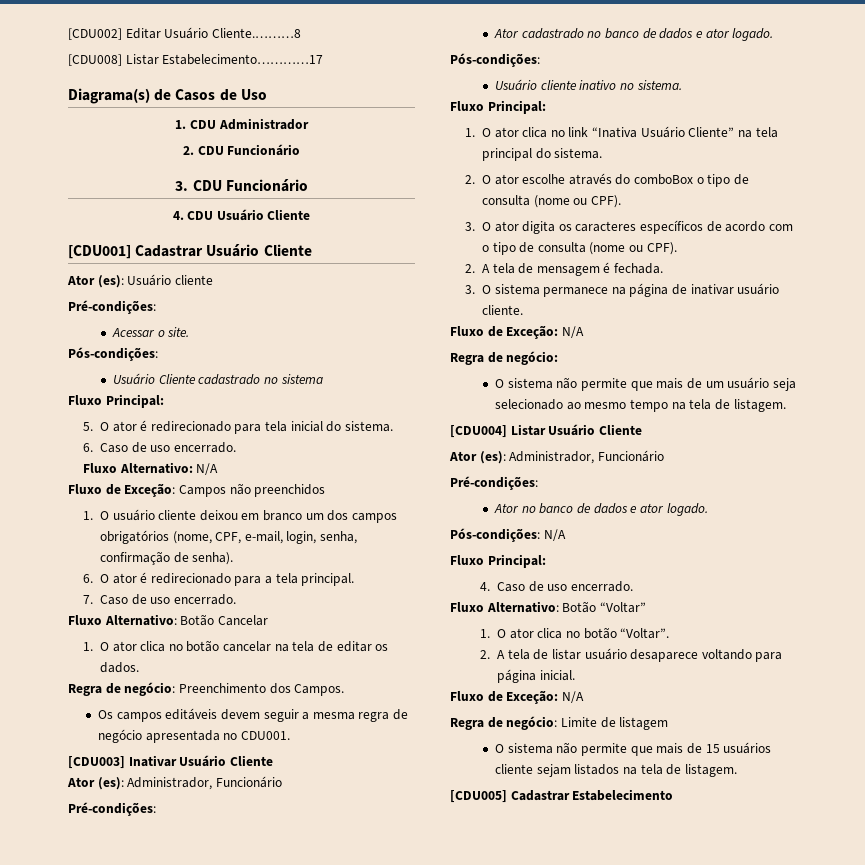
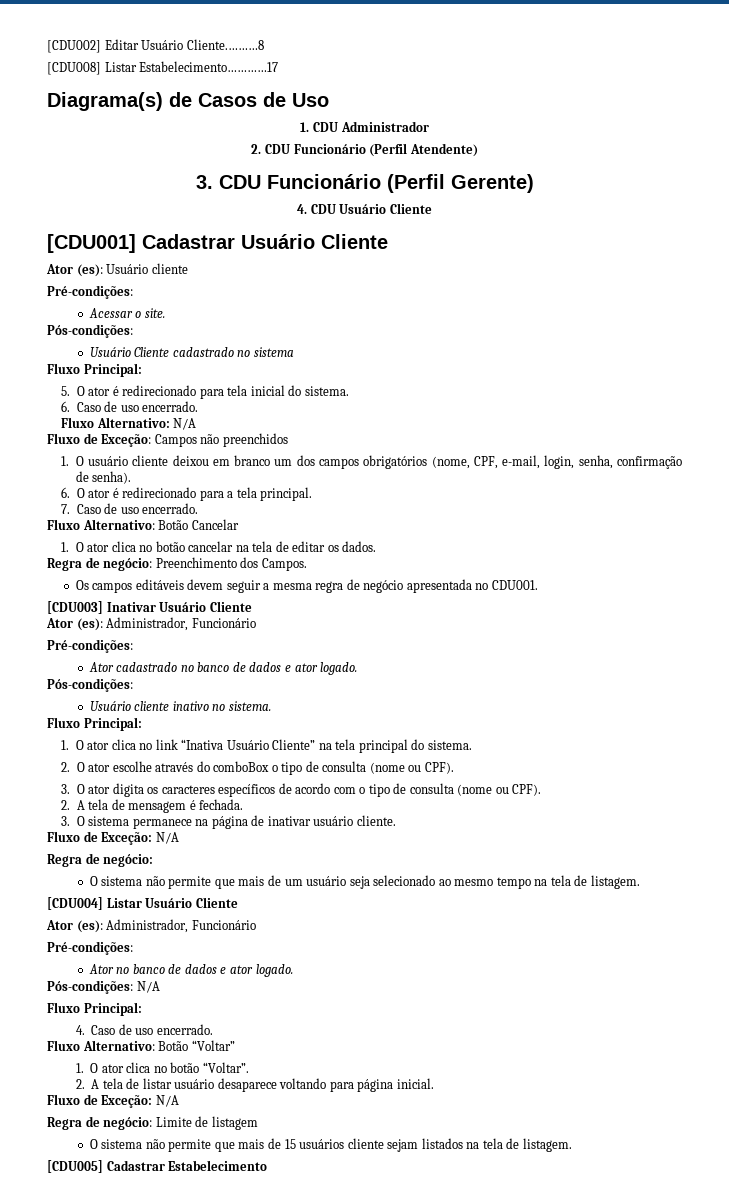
- 2. CDU Funcionário
+ 2. CDU Funcionário (Perfil Atendente)
- 3. CDU Funcionário
+ 3. CDU Funcionário (Perfil Gerente)

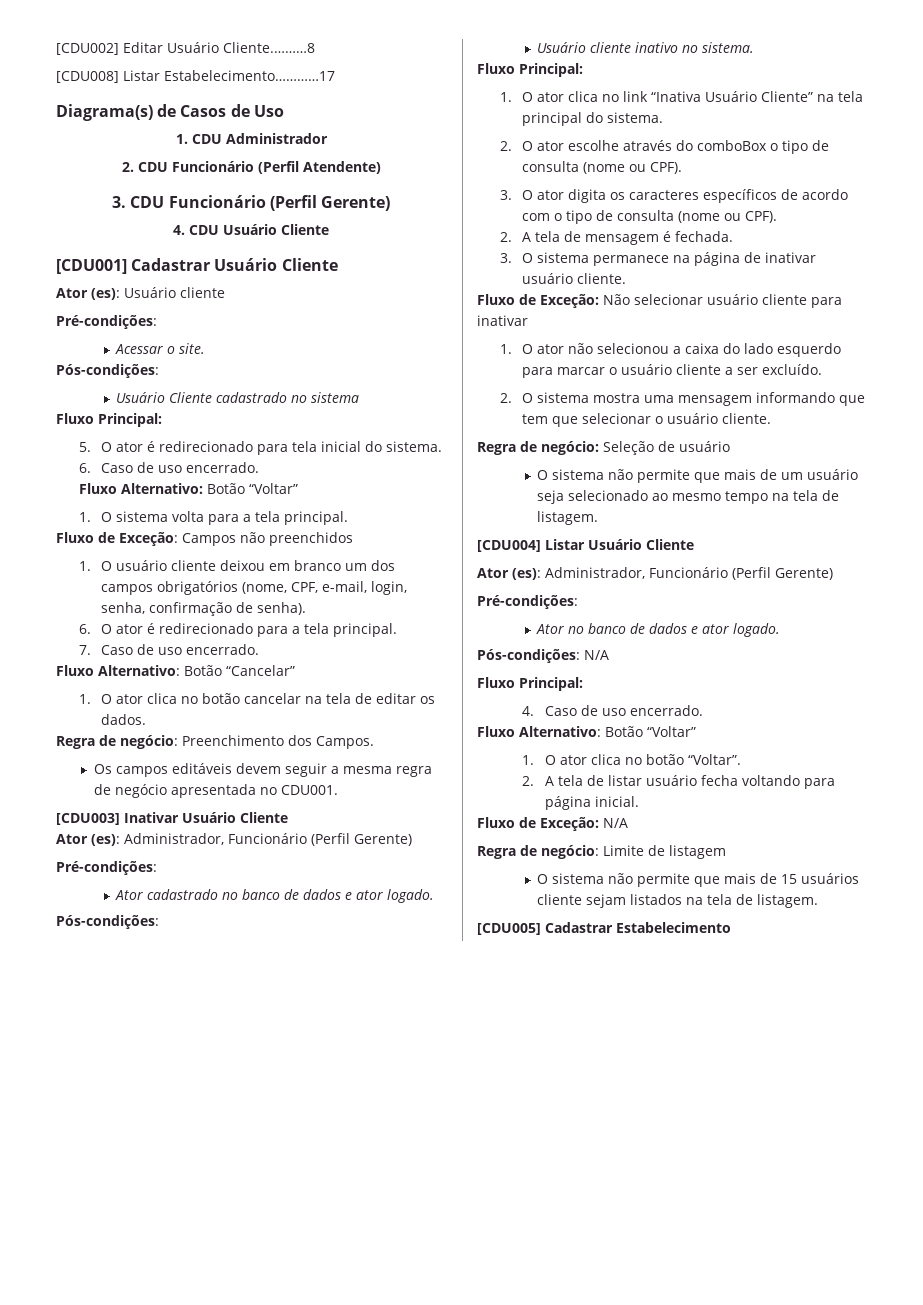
  6. Caso de uso encerrado.
- Fluxo Alternativo: N/A
+ Fluxo Alternativo: Botão “Voltar”
+ 1. O sistema volta para a tela principal.
- Fluxo Alternativo: Botão Cancelar
+ Fluxo Alternativo: Botão “Cancelar”
  [CDU003] Inativar Usuário Cliente
- Ator (es): Administrador, Funcionário
+ Ator (es): Administrador, Funcionário (Perfil Gerente)
  3. O sistema permanece na página de inativar usuário cliente.
- Fluxo de Exceção: N/A
- Regra de negócio:
+ Fluxo de Exceção: Não selecionar usuário cliente para inativar
+ 1. O ator não selecionou a caixa do lado esquerdo para marcar o usuário cliente a ser excluído.
+ 2. O sistema mostra uma mensagem informando que tem que selecionar o usuário cliente.
+ Regra de negócio: Seleção de usuário
  [CDU004] Listar Usuário Cliente
- Ator (es): Administrador, Funcionário
+ Ator (es): Administrador, Funcionário (Perfil Gerente)
- 2. A tela de listar usuário desaparece voltando para página inicial.
+ 2. A tela de listar usuário fecha voltando para página inicial.

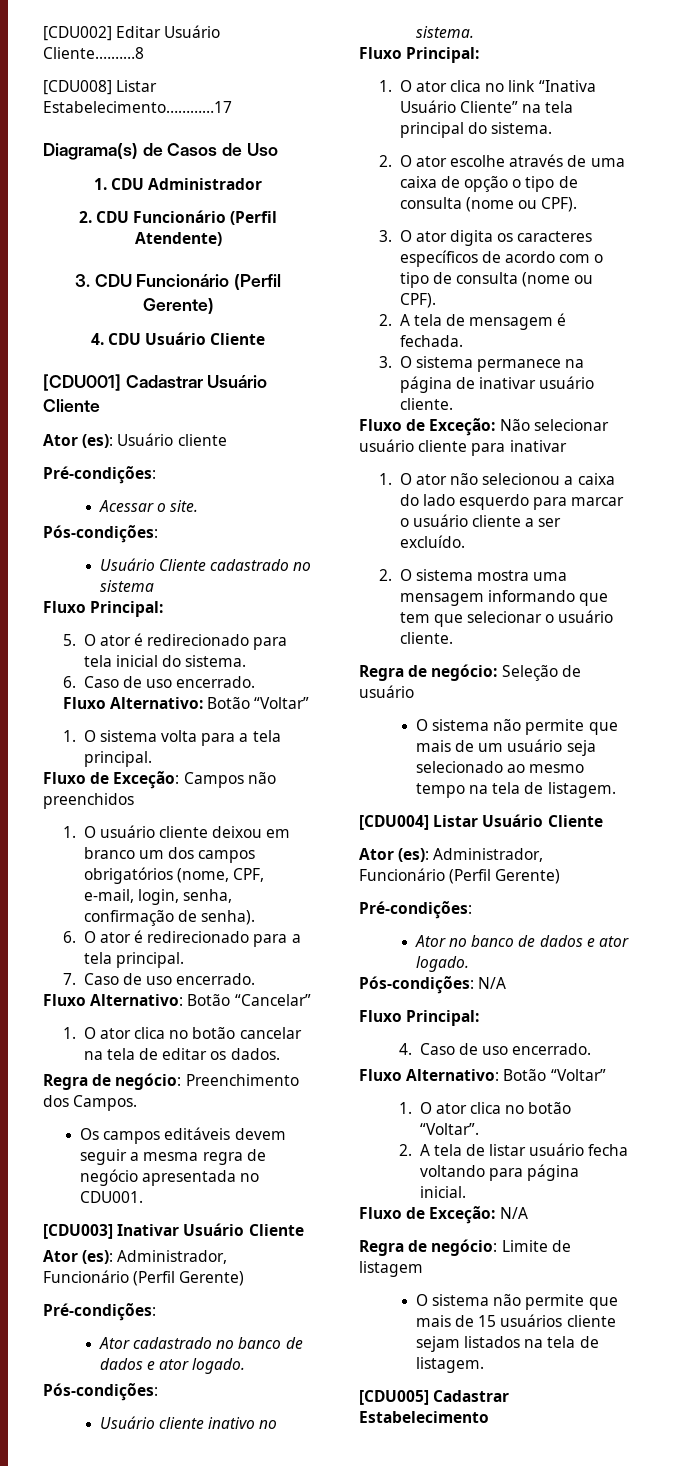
- 2. O ator escolhe através do comboBox o tipo de consulta (nome ou CPF).
+ 2. O ator escolhe através de uma caixa de opção o tipo de consulta (nome ou CPF).

